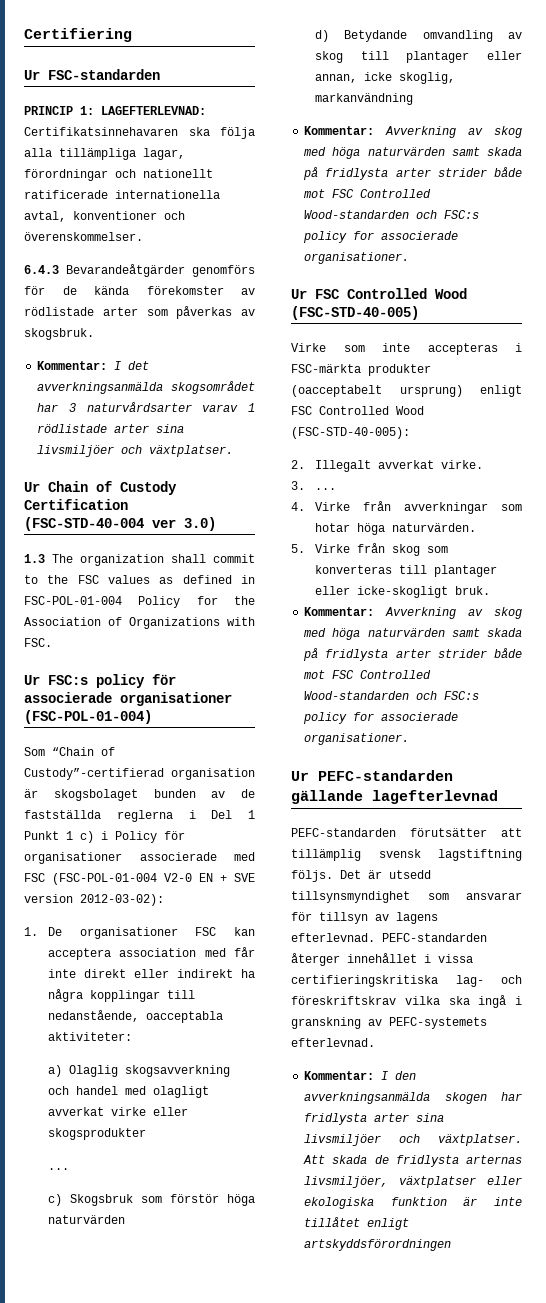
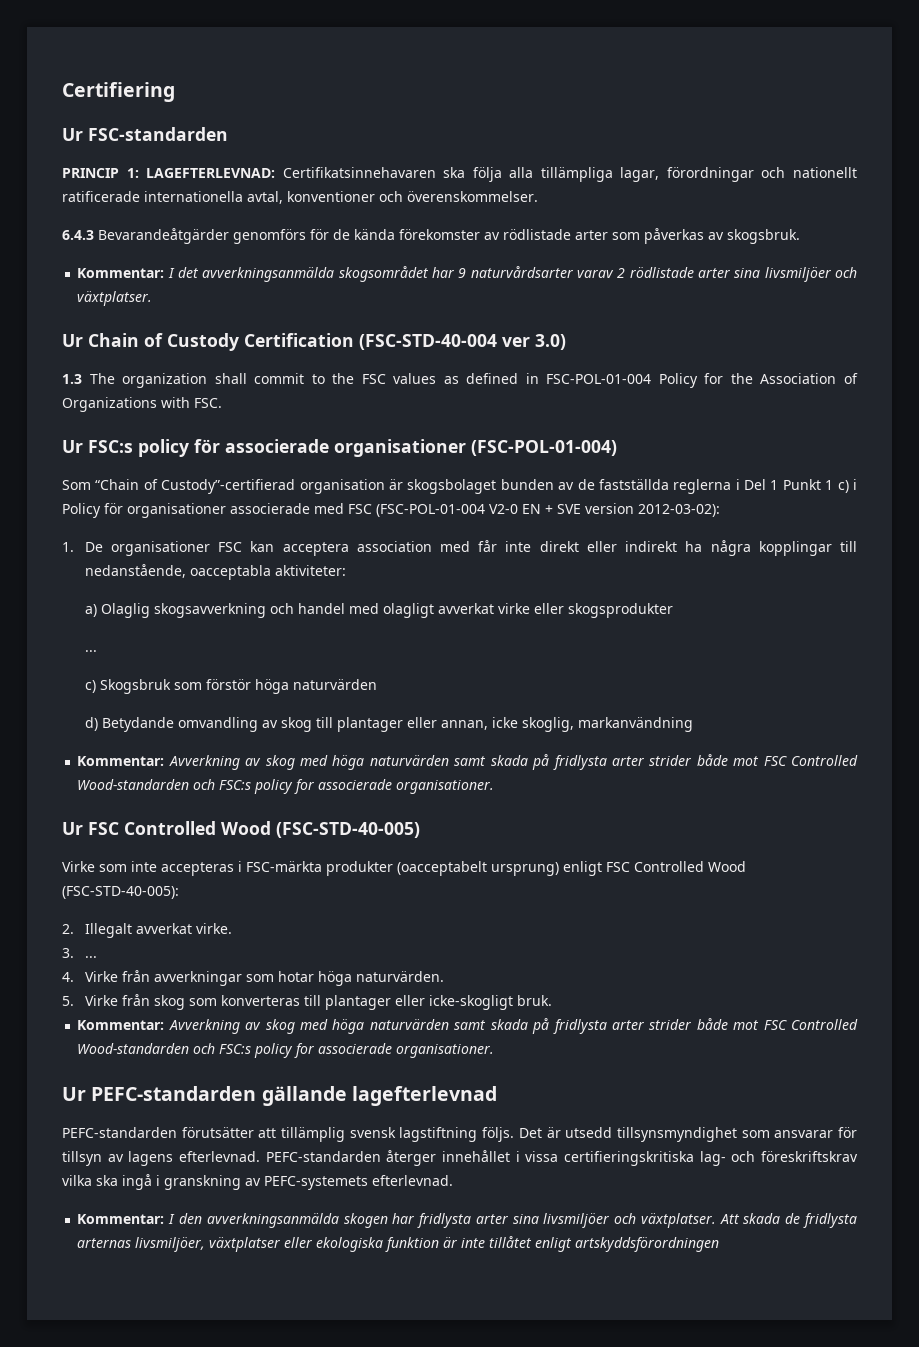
- Kommentar: I det avverkningsanmälda skogsområdet har 3 naturvårdsarter varav 1 rödlistade arter sina livsmiljöer och växtplatser.
+ Kommentar: I det avverkningsanmälda skogsområdet har 9 naturvårdsarter varav 2 rödlistade arter sina livsmiljöer och växtplatser.

